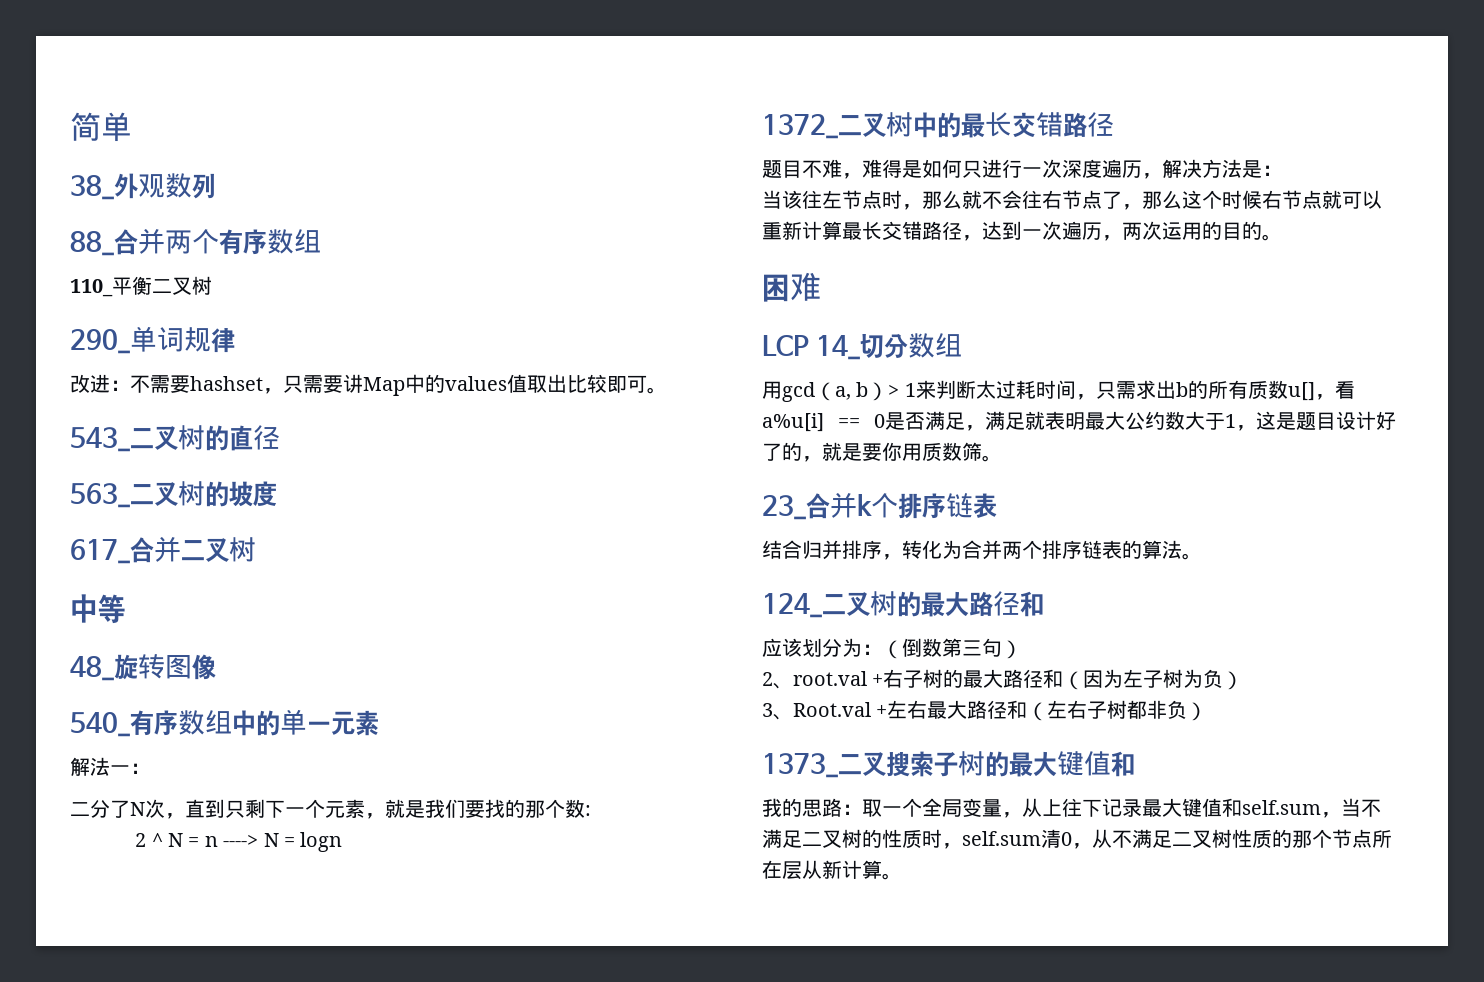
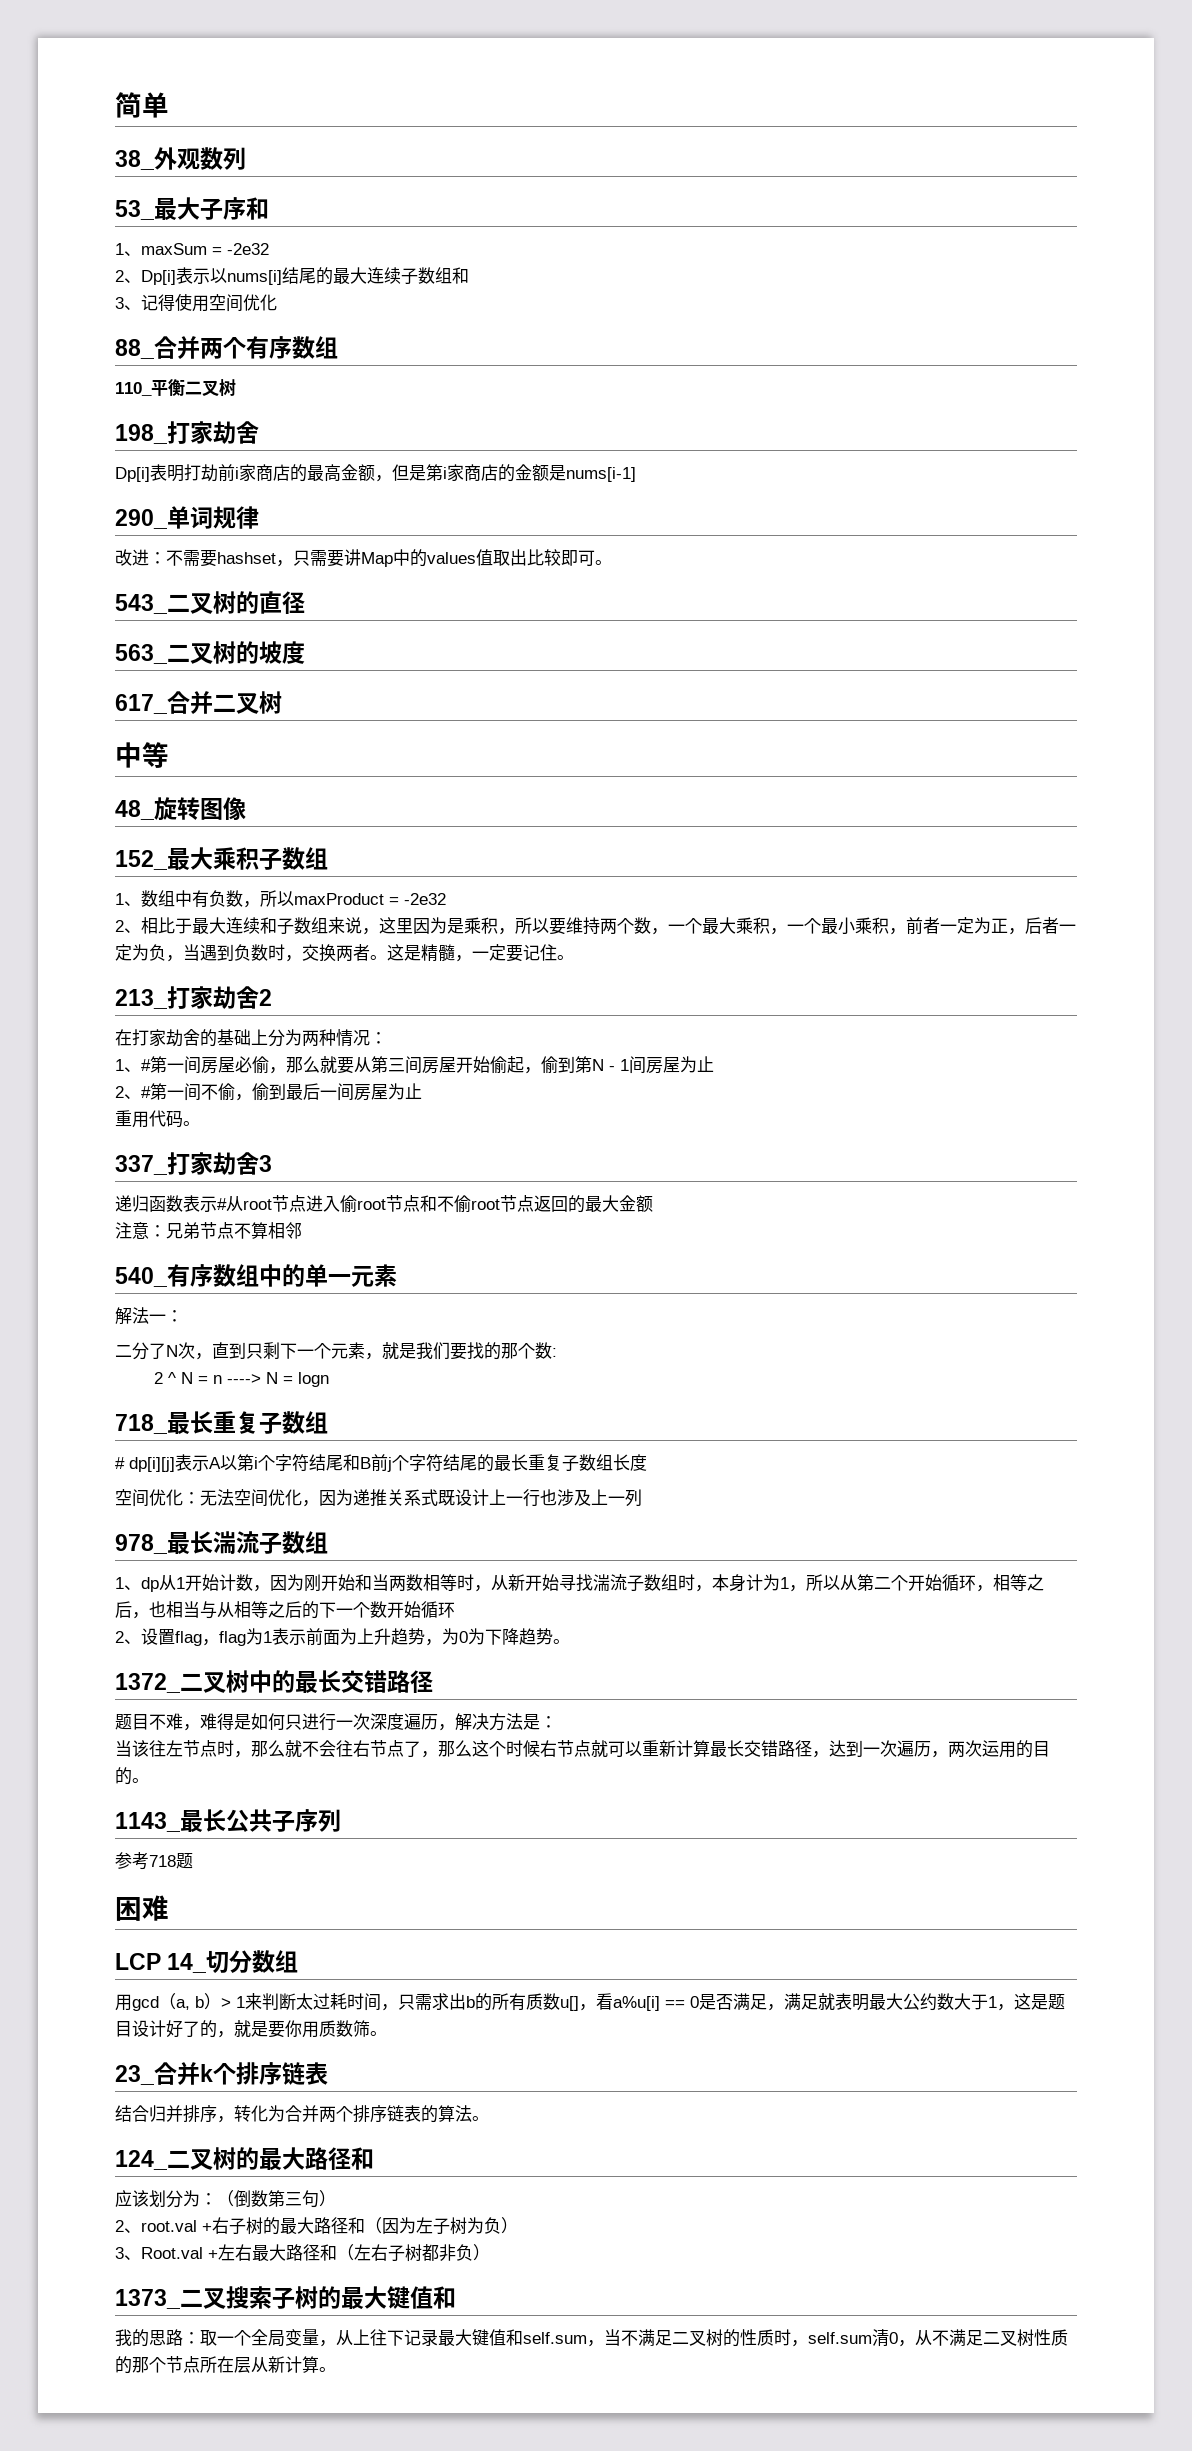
+ 53_最大子序和
+ 1、maxSum = -2e32
+ 2、Dp[i]表示以nums[i]结尾的最大连续子数组和
+ 3、记得使用空间优化
+ 198_打家劫舍
+ Dp[i]表明打劫前i家商店的最高金额，但是第i家商店的金额是nums[i-1]
+ 152_最大乘积子数组
+ 1、数组中有负数，所以maxProduct = -2e32
+ 2、相比于最大连续和子数组来说，这里因为是乘积，所以要维持两个数，一个最大乘积，一个最小乘积，前者一定为正，后者一定为负，当遇到负数时，交换两者。这是精髓，一定要记住。
+ 213_打家劫舍2
+ 在打家劫舍的基础上分为两种情况：
+ 1、#第一间房屋必偷，那么就要从第三间房屋开始偷起，偷到第N - 1间房屋为止
+ 2、#第一间不偷，偷到最后一间房屋为止
+ 重用代码。
+ 337_打家劫舍3
+ 递归函数表示#从root节点进入偷root节点和不偷root节点返回的最大金额
+ 注意：兄弟节点不算相邻
+ 718_最长重复子数组
+ # dp[i][j]表示A以第i个字符结尾和B前j个字符结尾的最长重复子数组长度
+ 空间优化：无法空间优化，因为递推关系式既设计上一行也涉及上一列
+ 978_最长湍流子数组
+ 1、dp从1开始计数，因为刚开始和当两数相等时，从新开始寻找湍流子数组时，本身计为1，所以从第二个开始循环，相等之后，也相当与从相等之后的下一个数开始循环
+ 2、设置flag，flag为1表示前面为上升趋势，为0为下降趋势。
+ 1143_最长公共子序列
+ 参考718题

